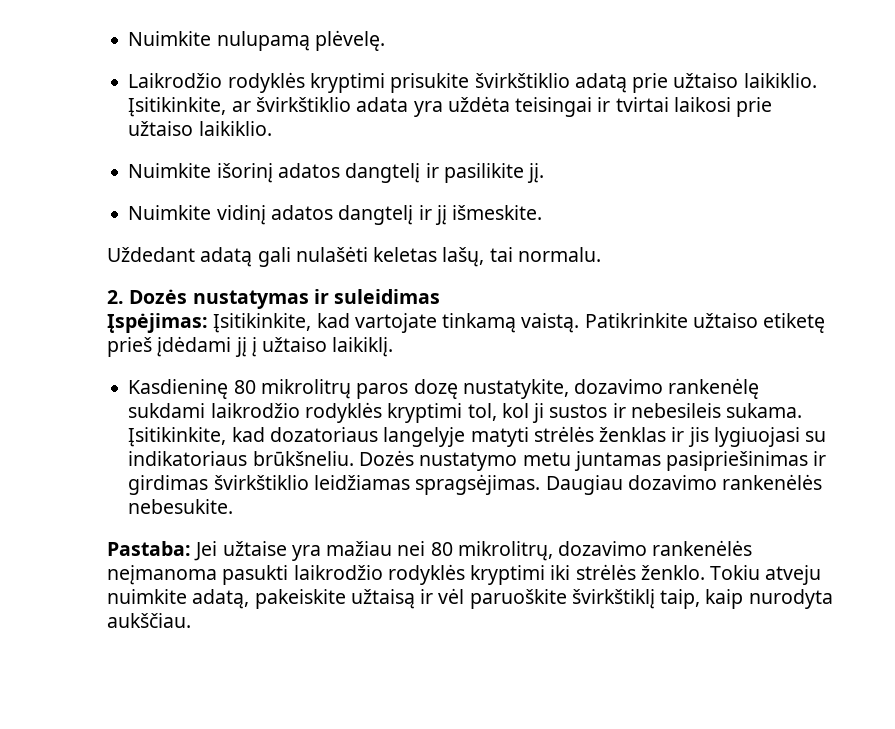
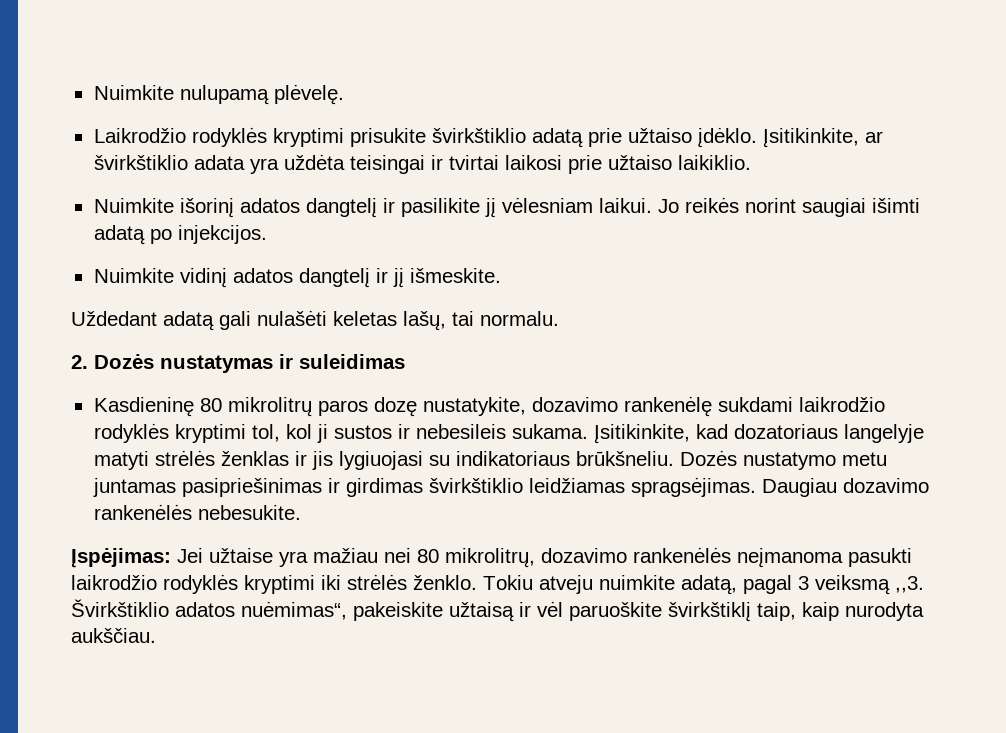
- Laikrodžio rodyklės kryptimi prisukite švirkštiklio adatą prie užtaiso laikiklio.
+ Laikrodžio rodyklės kryptimi prisukite švirkštiklio adatą prie užtaiso įdėklo.
- Nuimkite išorinį adatos dangtelį ir pasilikite jį.
+ Nuimkite išorinį adatos dangtelį ir pasilikite jį vėlesniam laikui. Jo reikės norint saugiai išimti adatą po injekcijos.
- Įspėjimas: Įsitikinkite, kad vartojate tinkamą vaistą. Patikrinkite užtaiso etiketę prieš įdėdami jį į užtaiso laikiklį.
- Pastaba: Jei užtaise yra mažiau nei 80 mikrolitrų, dozavimo rankenėlės neįmanoma pasukti laikrodžio rodyklės kryptimi iki strėlės ženklo.
+ Įspėjimas: Jei užtaise yra mažiau nei 80 mikrolitrų, dozavimo rankenėlės neįmanoma pasukti laikrodžio rodyklės kryptimi iki strėlės ženklo.
- Tokiu atveju nuimkite adatą, pakeiskite užtaisą ir vėl paruoškite švirkštiklį taip, kaip nurodyta aukščiau.
+ Tokiu atveju nuimkite adatą, pagal 3 veiksmą ,,3. Švirkštiklio adatos nuėmimas“, pakeiskite užtaisą ir vėl paruoškite švirkštiklį taip, kaip nurodyta aukščiau.

